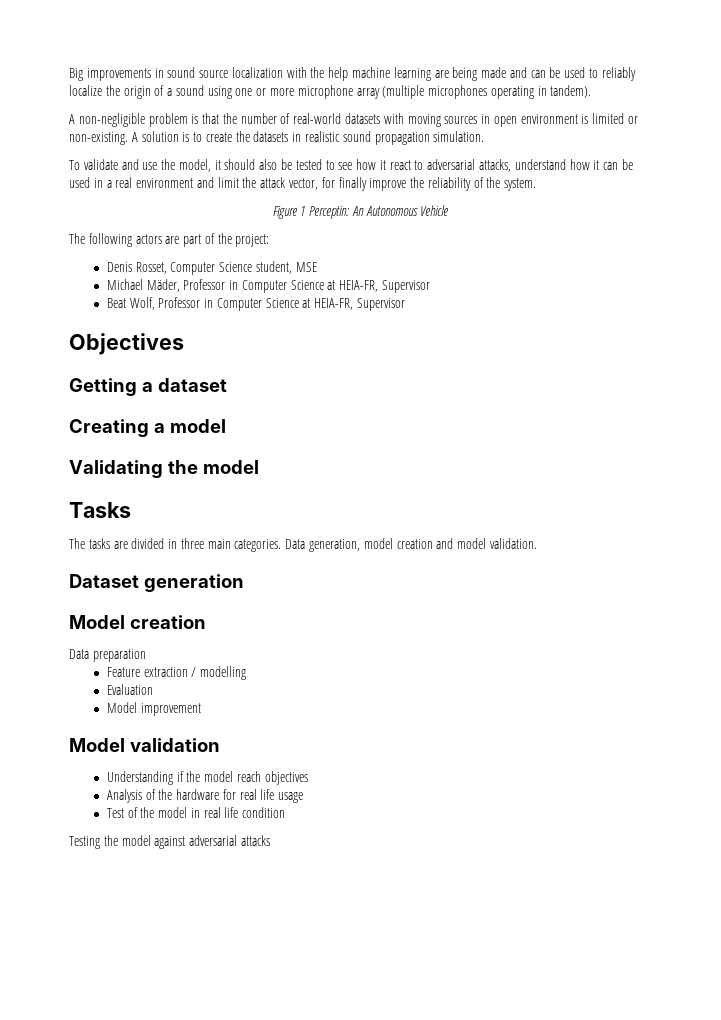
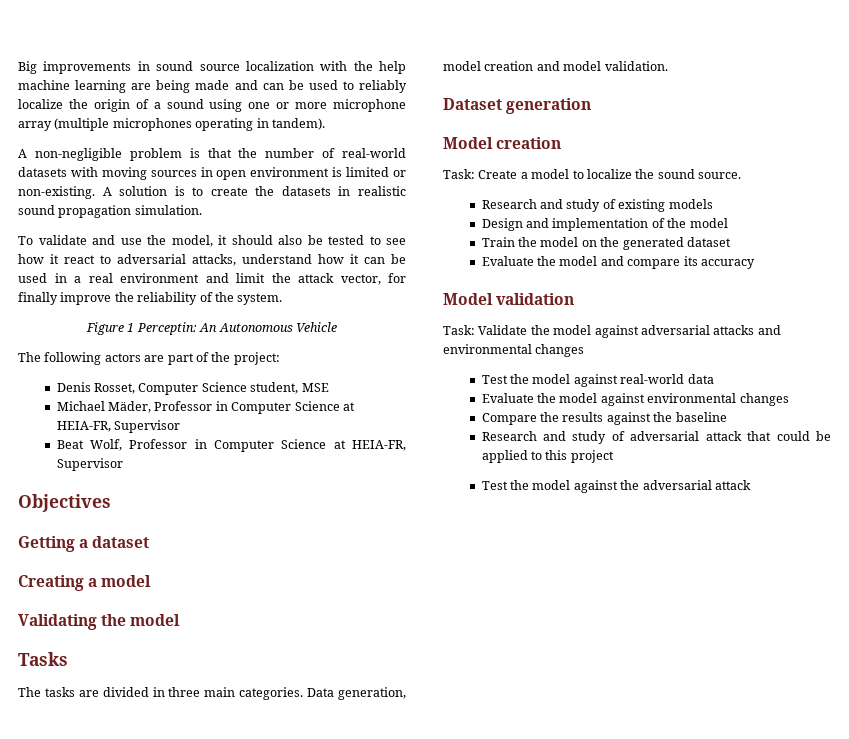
- Data preparation
- Feature extraction / modelling
- Evaluation
- Model improvement
+ Task: Create a model to localize the sound source.
+ Research and study of existing models
+ Design and implementation of the model
+ Train the model on the generated dataset
+ Evaluate the model and compare its accuracy
  Model validation
- Understanding if the model reach objectives
- Analysis of the hardware for real life usage
- Test of the model in real life condition
- Testing the model against adversarial attacks
+ Task: Validate the model against adversarial attacks and environmental changes
+ Test the model against real-world data
+ Evaluate the model against environmental changes
+ Compare the results against the baseline
+ Research and study of adversarial attack that could be applied to this project
+ Test the model against the adversarial attack

